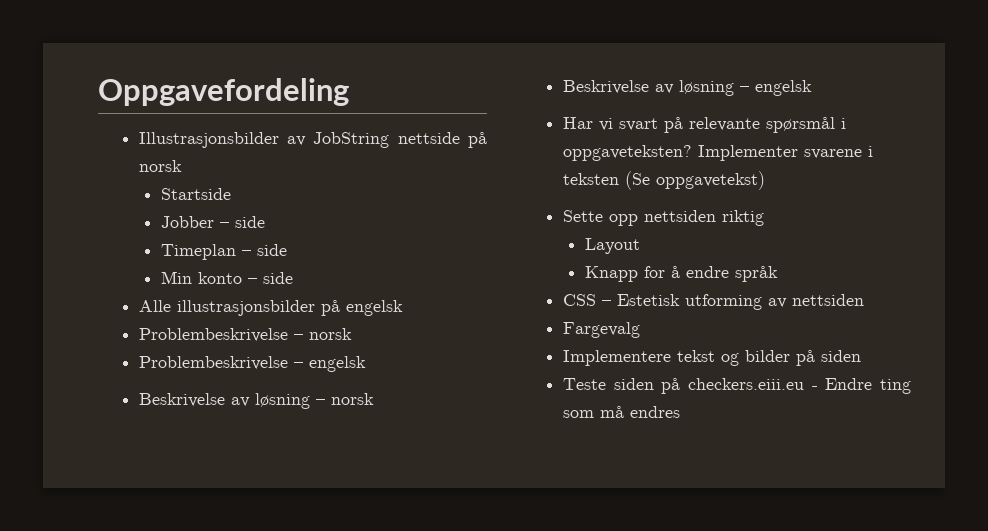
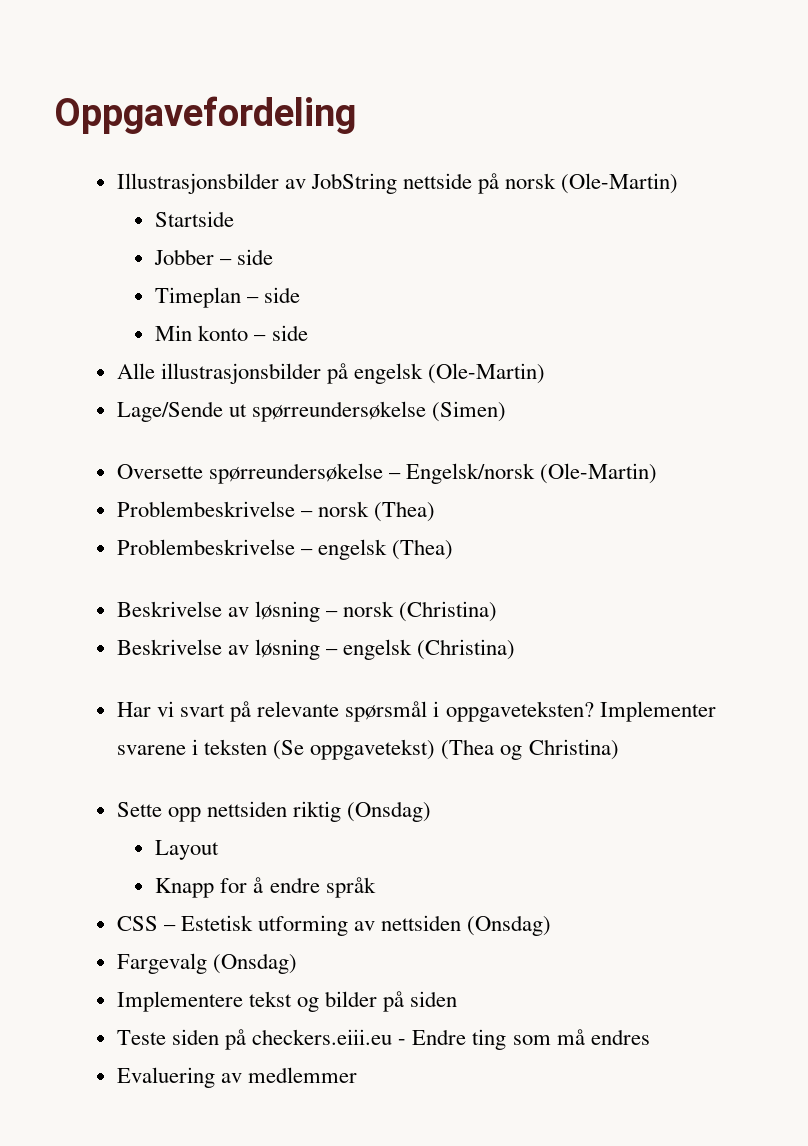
- Illustrasjonsbilder av JobString nettside på norsk
+ Illustrasjonsbilder av JobString nettside på norsk (Ole-Martin)
- Alle illustrasjonsbilder på engelsk
+ Alle illustrasjonsbilder på engelsk (Ole-Martin)
+ Lage/Sende ut spørreundersøkelse (Simen)
+ Oversette spørreundersøkelse – Engelsk/norsk (Ole-Martin)
- Problembeskrivelse – norsk
+ Problembeskrivelse – norsk (Thea)
- Problembeskrivelse – engelsk
+ Problembeskrivelse – engelsk (Thea)
- Beskrivelse av løsning – norsk
+ Beskrivelse av løsning – norsk (Christina)
- Beskrivelse av løsning – engelsk
+ Beskrivelse av løsning – engelsk (Christina)
- Implementer svarene i teksten (Se oppgavetekst)
+ Implementer svarene i teksten (Se oppgavetekst) (Thea og Christina)
- Sette opp nettsiden riktig
+ Sette opp nettsiden riktig (Onsdag)
- CSS – Estetisk utforming av nettsiden
+ CSS – Estetisk utforming av nettsiden (Onsdag)
- Fargevalg
+ Fargevalg (Onsdag)
+ Evaluering av medlemmer

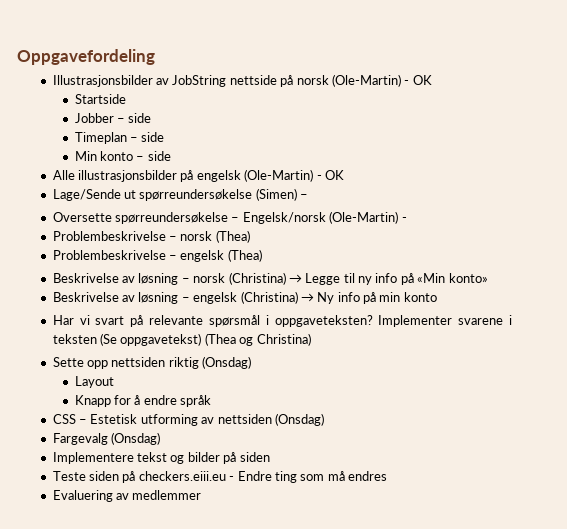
- Illustrasjonsbilder av JobString nettside på norsk (Ole-Martin)
+ Illustrasjonsbilder av JobString nettside på norsk (Ole-Martin) - OK
- Alle illustrasjonsbilder på engelsk (Ole-Martin)
+ Alle illustrasjonsbilder på engelsk (Ole-Martin) - OK
- Lage/Sende ut spørreundersøkelse (Simen)
+ Lage/Sende ut spørreundersøkelse (Simen) –
- Oversette spørreundersøkelse – Engelsk/norsk (Ole-Martin)
+ Oversette spørreundersøkelse – Engelsk/norsk (Ole-Martin) -
- Beskrivelse av løsning – norsk (Christina)
+ Beskrivelse av løsning – norsk (Christina) → Legge til ny info på «Min konto»
- Beskrivelse av løsning – engelsk (Christina)
+ Beskrivelse av løsning – engelsk (Christina) → Ny info på min konto

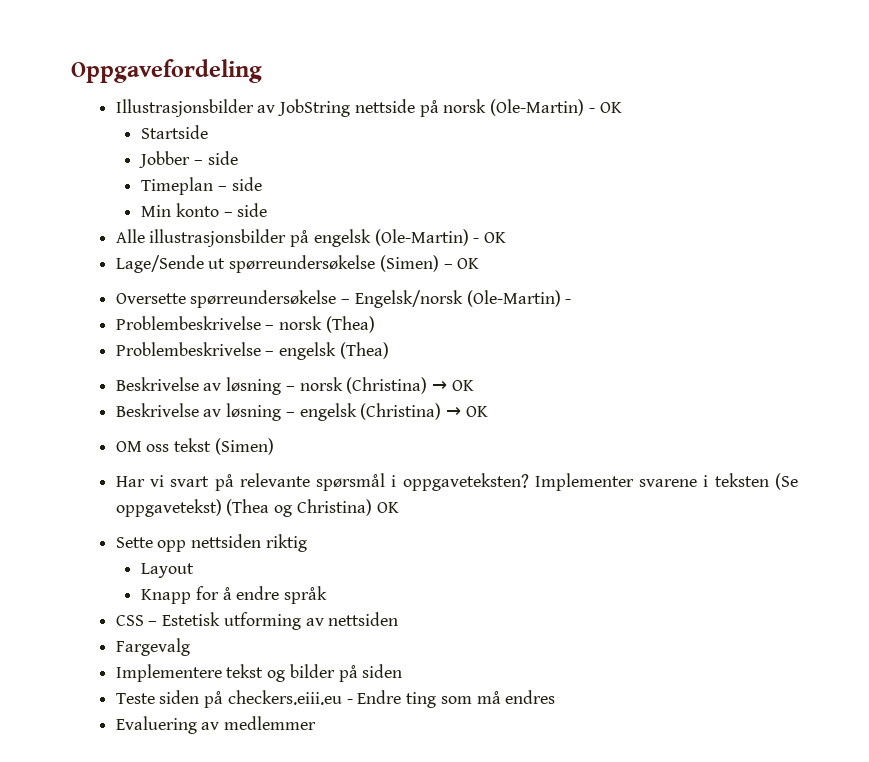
- Lage/Sende ut spørreundersøkelse (Simen) –
+ Lage/Sende ut spørreundersøkelse (Simen) – OK
- Beskrivelse av løsning – norsk (Christina) → Legge til ny info på «Min konto»
+ Beskrivelse av løsning – norsk (Christina) → OK
- Beskrivelse av løsning – engelsk (Christina) → Ny info på min konto
+ Beskrivelse av løsning – engelsk (Christina) → OK
+ OM oss tekst (Simen)
- Implementer svarene i teksten (Se oppgavetekst) (Thea og Christina)
+ Implementer svarene i teksten (Se oppgavetekst) (Thea og Christina) OK
- Sette opp nettsiden riktig (Onsdag)
+ Sette opp nettsiden riktig
- CSS – Estetisk utforming av nettsiden (Onsdag)
+ CSS – Estetisk utforming av nettsiden
- Fargevalg (Onsdag)
+ Fargevalg

